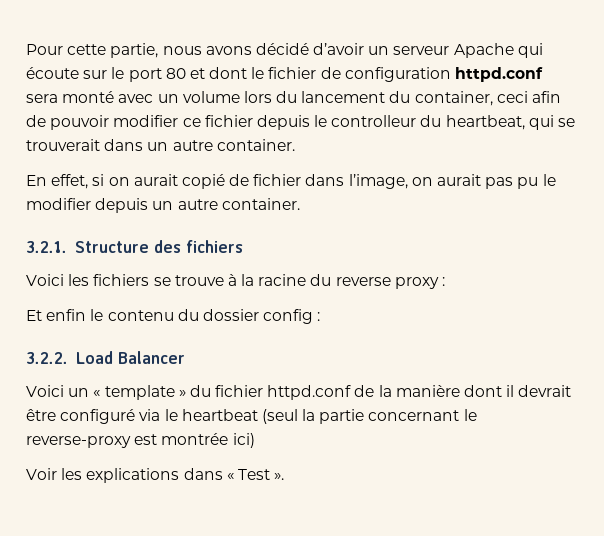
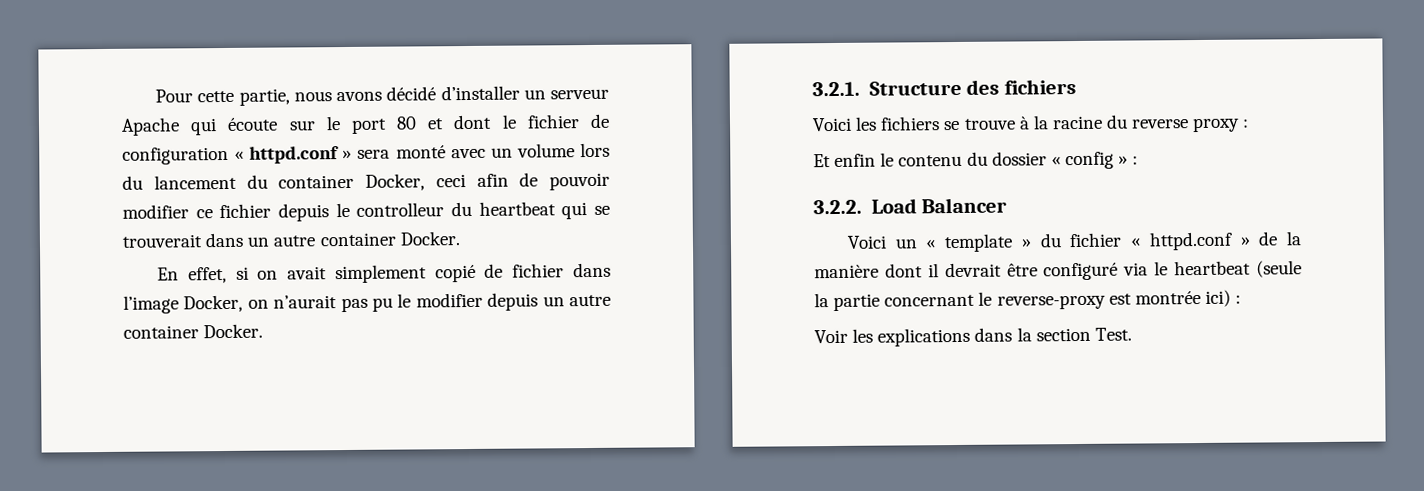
- Pour cette partie, nous avons décidé d’avoir un serveur Apache qui écoute sur le port 80 et dont le fichier de configuration httpd.conf sera monté avec un volume lors du lancement du container, ceci afin de pouvoir modifier ce fichier depuis le controlleur du heartbeat, qui se trouverait dans un autre container.
+ Pour cette partie, nous avons décidé d’installer un serveur Apache qui écoute sur le port 80 et dont le fichier de configuration « httpd.conf » sera monté avec un volume lors du lancement du container Docker, ceci afin de pouvoir modifier ce fichier depuis le controlleur du heartbeat qui se trouverait dans un autre container Docker.
- En effet, si on aurait copié de fichier dans l’image, on aurait pas pu le modifier depuis un autre container.
+ En effet, si on avait simplement copié de fichier dans l’image Docker, on n’aurait pas pu le modifier depuis un autre container Docker.
- Et enfin le contenu du dossier config :
+ Et enfin le contenu du dossier « config » :
- Voici un « template » du fichier httpd.conf de la manière dont il devrait être configuré via le heartbeat (seul la partie concernant le reverse-proxy est montrée ici)
+ Voici un « template » du fichier « httpd.conf » de la manière dont il devrait être configuré via le heartbeat (seule la partie concernant le reverse-proxy est montrée ici) :
- Voir les explications dans « Test ».
+ Voir les explications dans la section Test.

